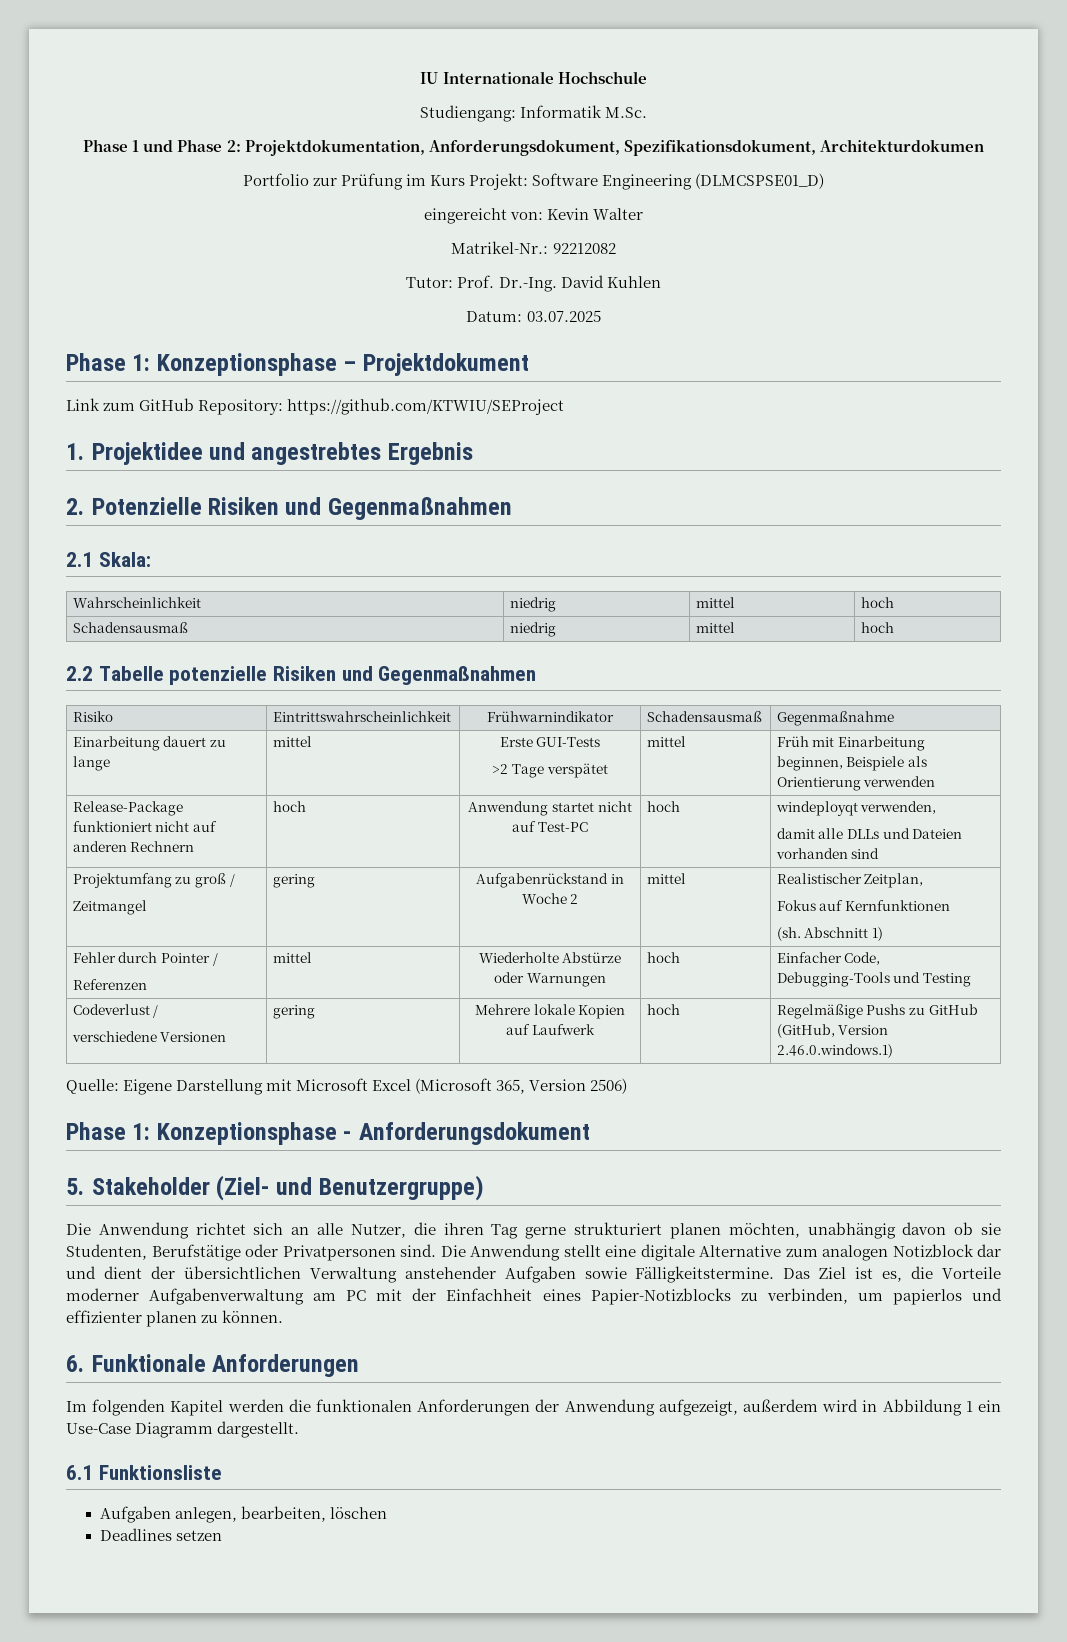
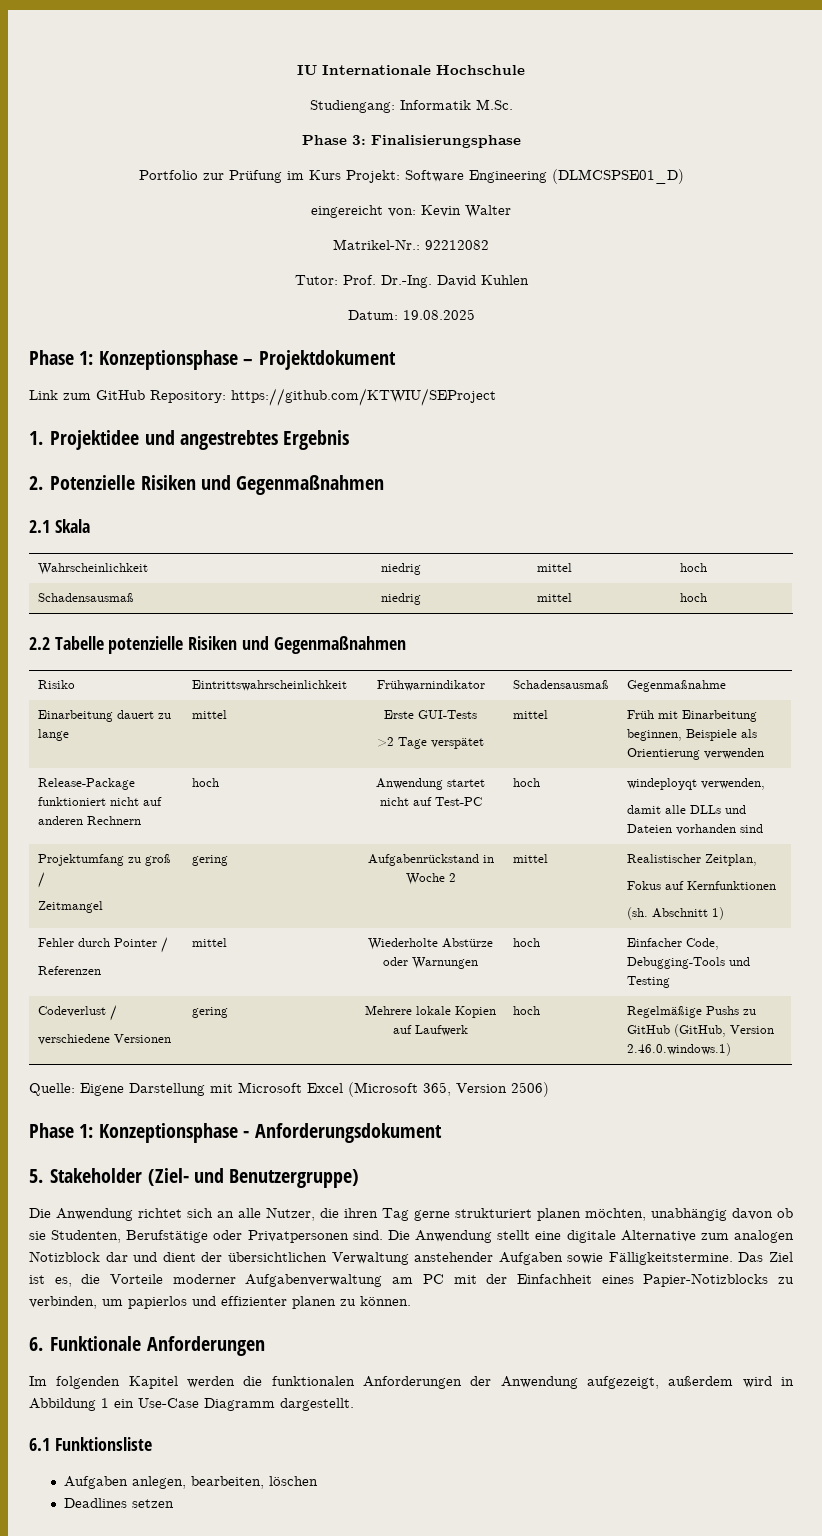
- Phase 1 und Phase 2: Projektdokumentation, Anforderungsdokument, Spezifikationsdokument, Architekturdokumen
+ Phase 3: Finalisierungsphase
- Datum: 03.07.2025
+ Datum: 19.08.2025
- 2.1 Skala:
+ 2.1 Skala

